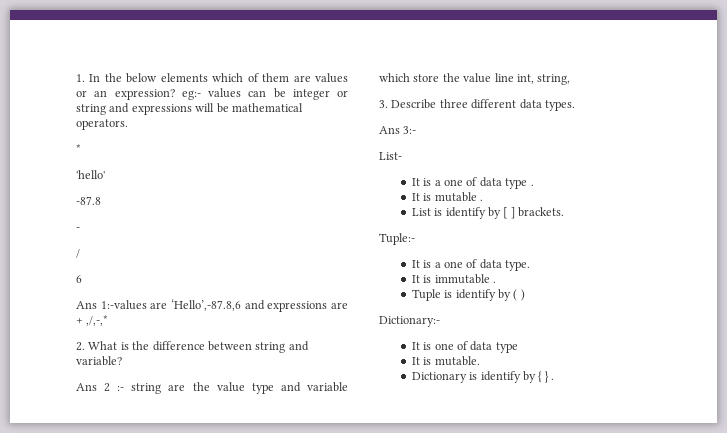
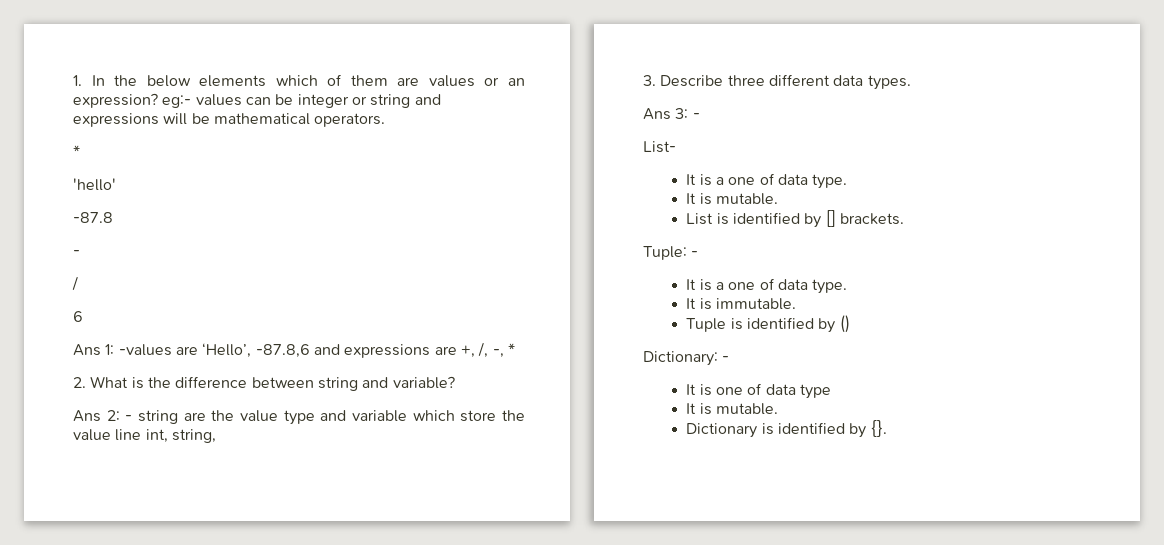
- Ans 1:-values are ‘Hello’,-87.8,6 and expressions are + ,/,-,*
+ Ans 1: -values are ‘Hello’, -87.8,6 and expressions are +, /, -, *
- Ans 2 :- string are the value type and variable which store the value line int, string,
+ Ans 2: - string are the value type and variable which store the value line int, string,
- Ans 3:-
+ Ans 3: -
  List-
- It is a one of data type .
- It is mutable .
- List is identify by [ ] brackets.
- Tuple:-
  It is a one of data type.
- It is immutable .
- Tuple is identify by ( )
- Dictionary:-
+ It is mutable.
+ List is identified by [] brackets.
+ Tuple: -
+ It is a one of data type.
+ It is immutable.
+ Tuple is identified by ()
+ Dictionary: -
- Dictionary is identify by { } .
+ Dictionary is identified by {}.

